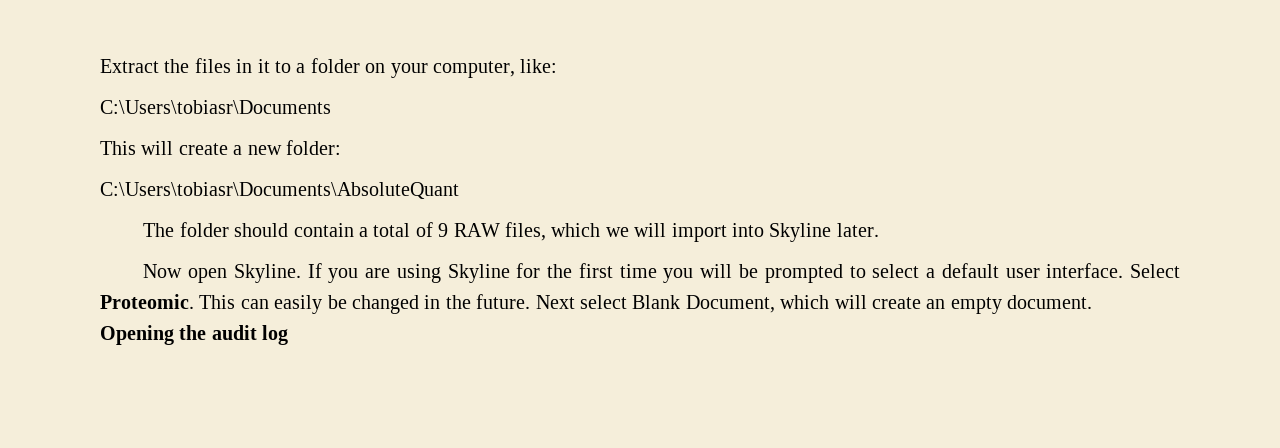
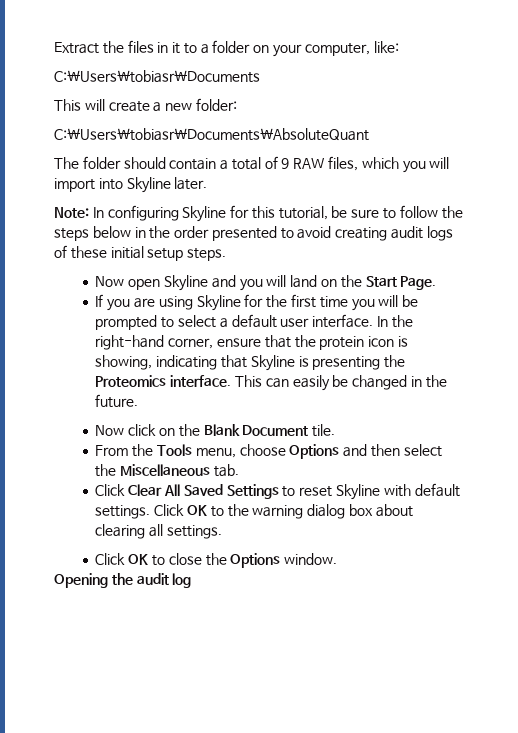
- The folder should contain a total of 9 RAW files, which we will import into Skyline later.
+ The folder should contain a total of 9 RAW files, which you will import into Skyline later.
- Now open Skyline. If you are using Skyline for the first time you will be prompted to select a default user interface.
+ Note: In configuring Skyline for this tutorial, be sure to follow the steps below in the order presented to avoid creating audit logs of these initial setup steps.
+ Now open Skyline and you will land on the Start Page.
+ If you are using Skyline for the first time you will be prompted to select a default user interface.
- Select Proteomic.
+ In the right-hand corner, ensure that the protein icon is showing, indicating that Skyline is presenting the Proteomics interface.
- This can easily be changed in the future. Next select Blank Document, which will create an empty document.
+ This can easily be changed in the future.
+ Now click on the Blank Document tile.
+ From the Tools menu, choose Options and then select the Miscellaneous tab.
+ Click Clear All Saved Settings to reset Skyline with default settings. Click OK to the warning dialog box about clearing all settings.
+ Click OK to close the Options window.

